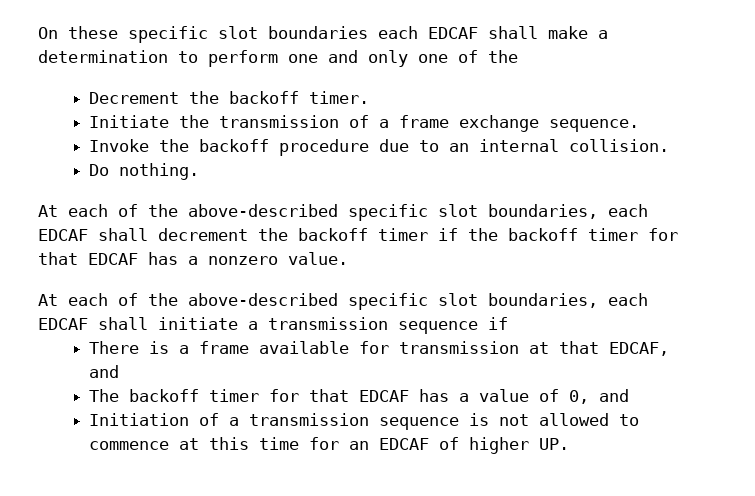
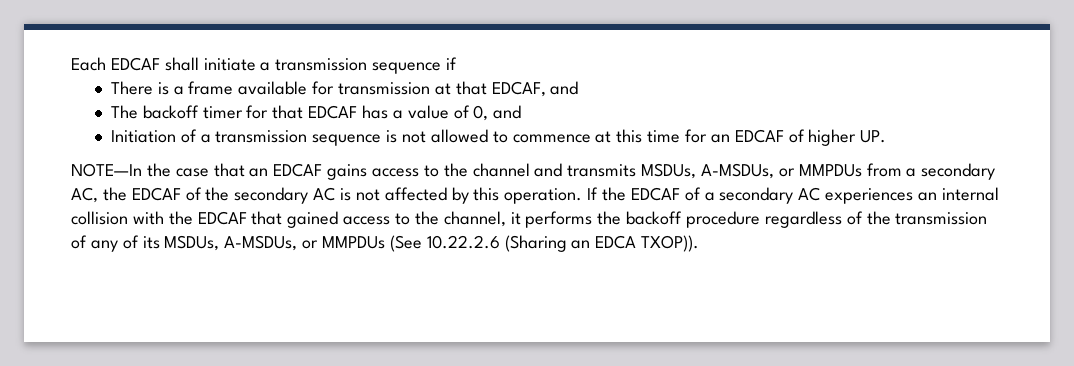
- On these specific slot boundaries each EDCAF shall make a determination to perform one and only one of the
- Decrement the backoff timer.
- Initiate the transmission of a frame exchange sequence.
- Invoke the backoff procedure due to an internal collision.
- Do nothing.
- At each of the above-described specific slot boundaries, each EDCAF shall decrement the backoff timer if the backoff timer for that EDCAF has a nonzero value.
- At each of the above-described specific slot boundaries, each EDCAF shall initiate a transmission sequence if
+ Each EDCAF shall initiate a transmission sequence if
+ NOTE—In the case that an EDCAF gains access to the channel and transmits MSDUs, A-MSDUs, or MMPDUs from a secondary AC, the EDCAF of the secondary AC is not affected by this operation. If the EDCAF of a secondary AC experiences an internal collision with the EDCAF that gained access to the channel, it performs the backoff procedure regardless of the transmission of any of its MSDUs, A-MSDUs, or MMPDUs (See 10.22.2.6 (Sharing an EDCA TXOP)).

